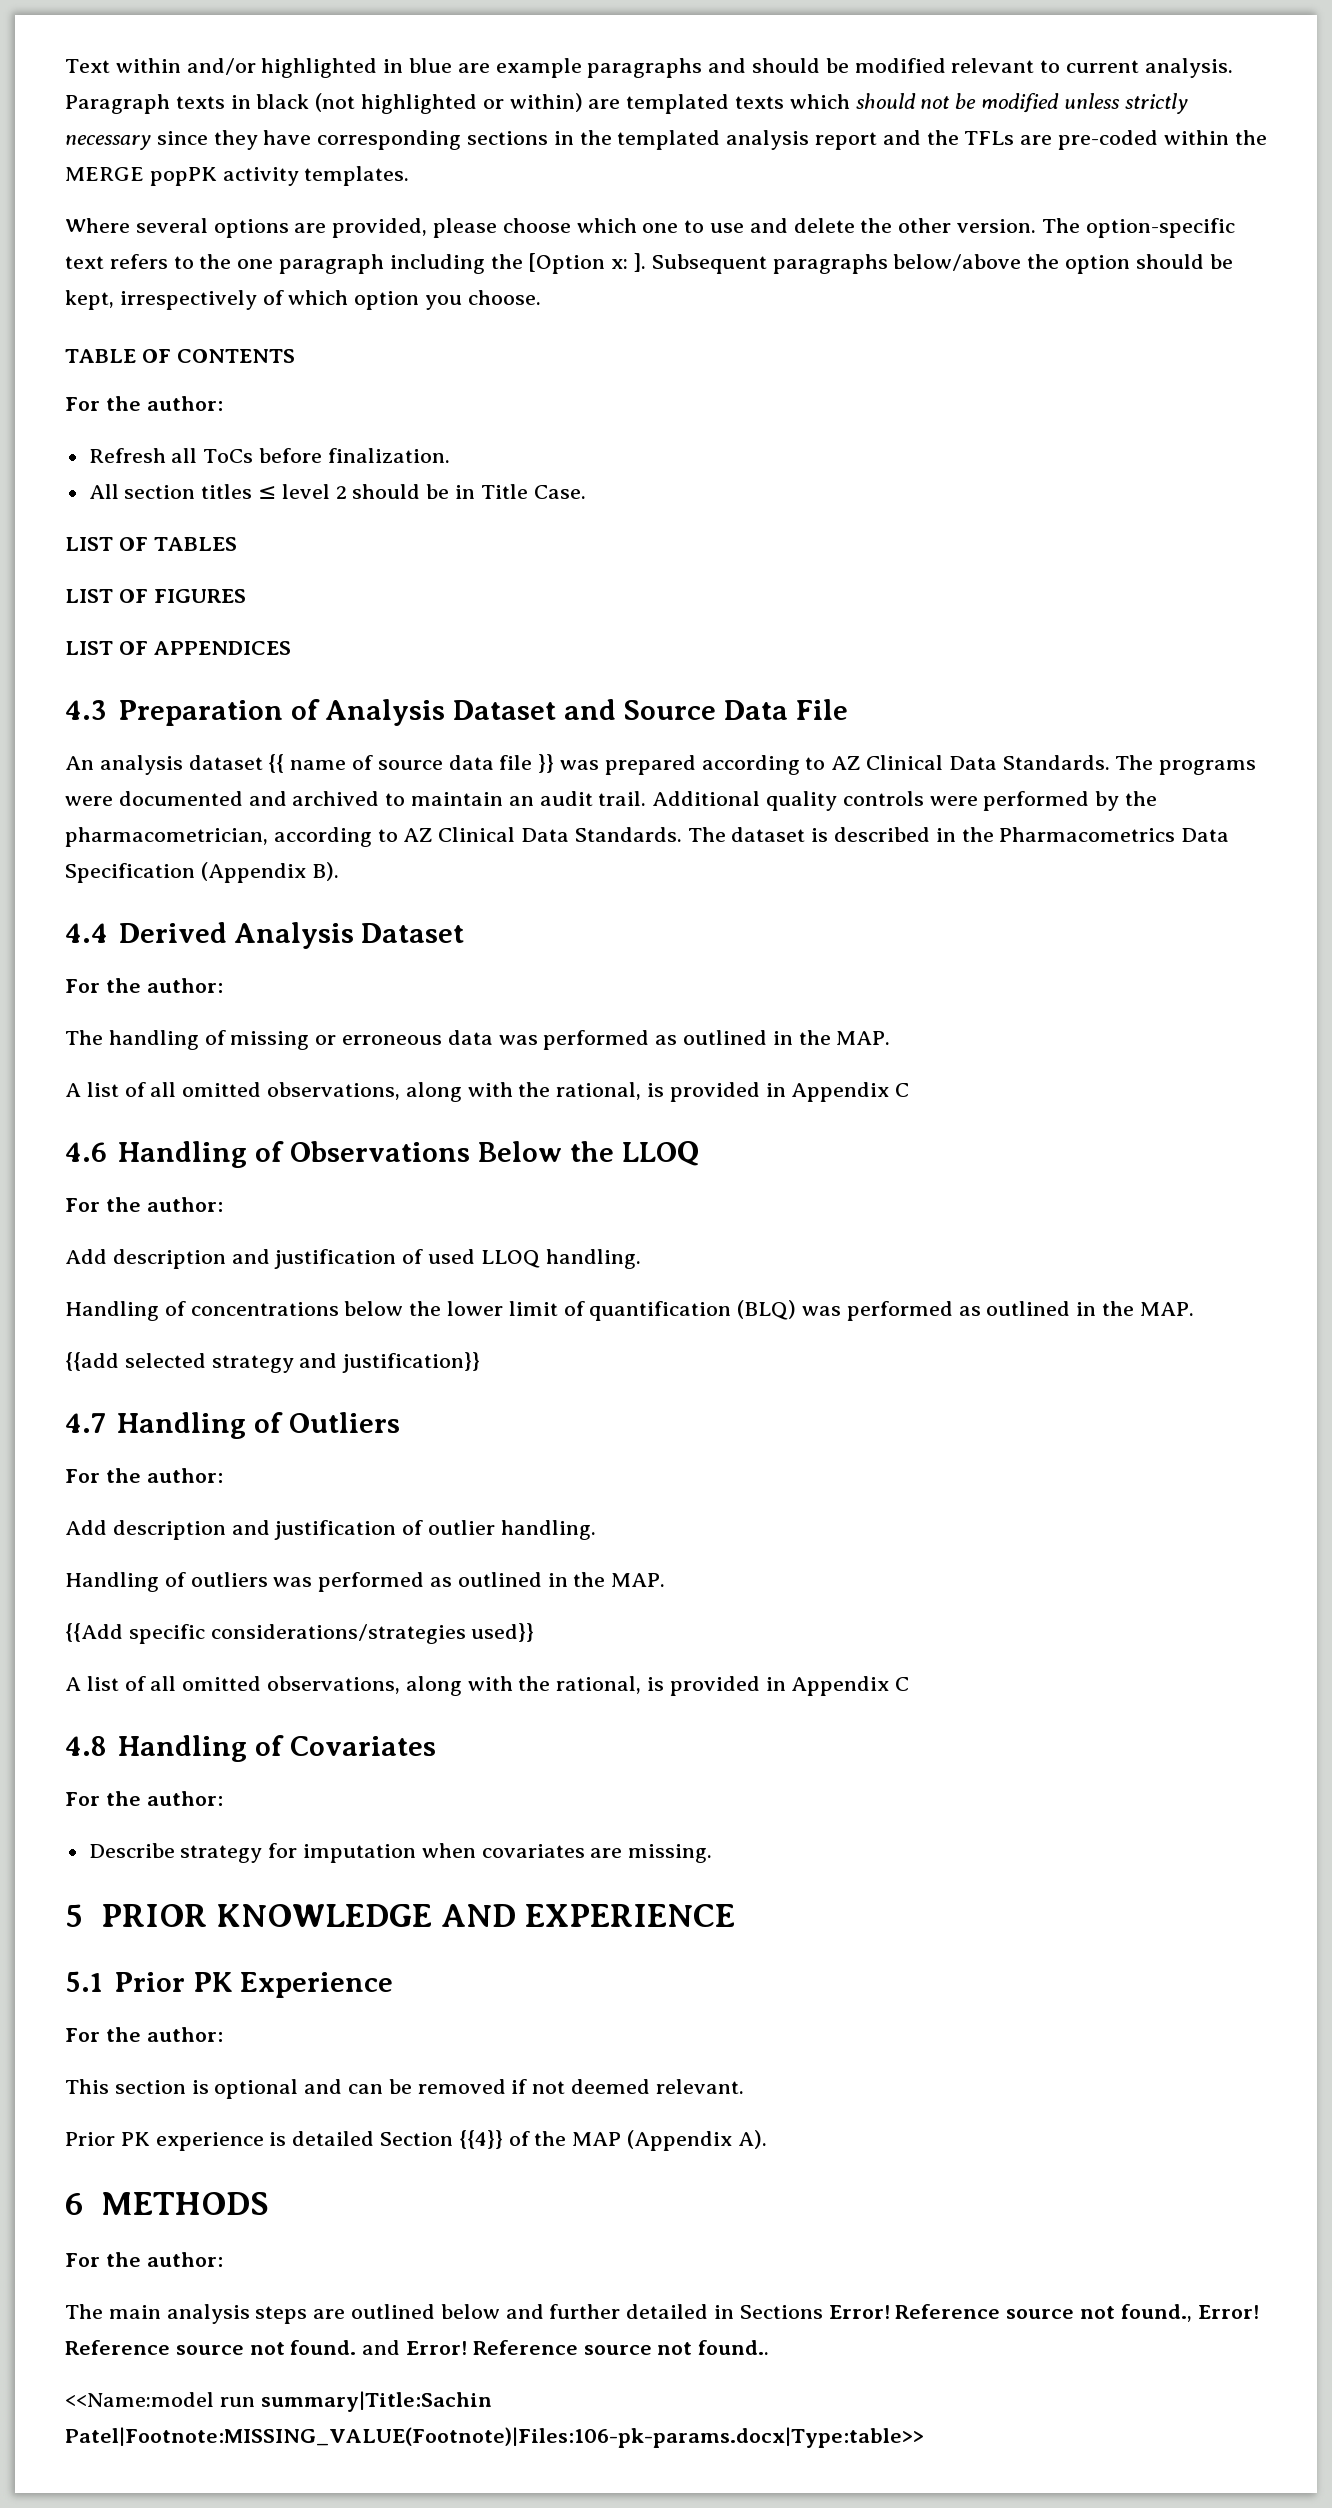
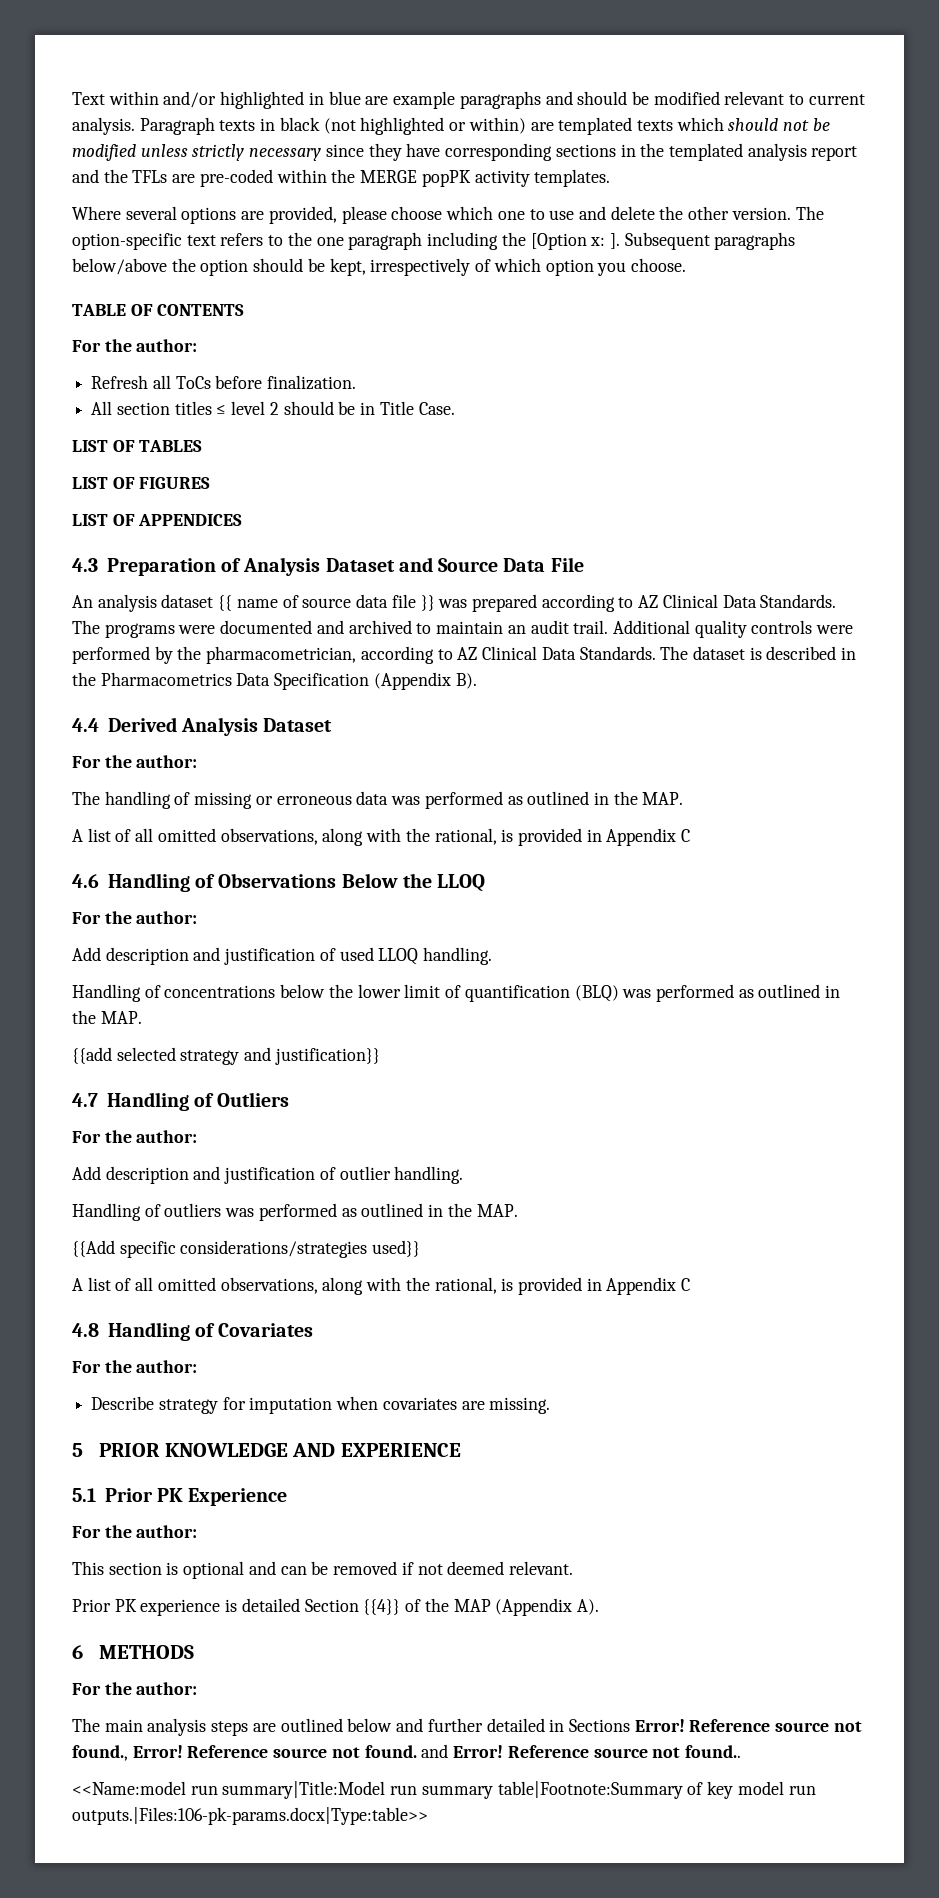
- <<Name:model run summary|Title:Sachin Patel|Footnote:MISSING_VALUE(Footnote)|Files:106-pk-params.docx|Type:table>>
+ <<Name:model run summary|Title:Model run summary table|Footnote:Summary of key model run outputs.|Files:106-pk-params.docx|Type:table>>

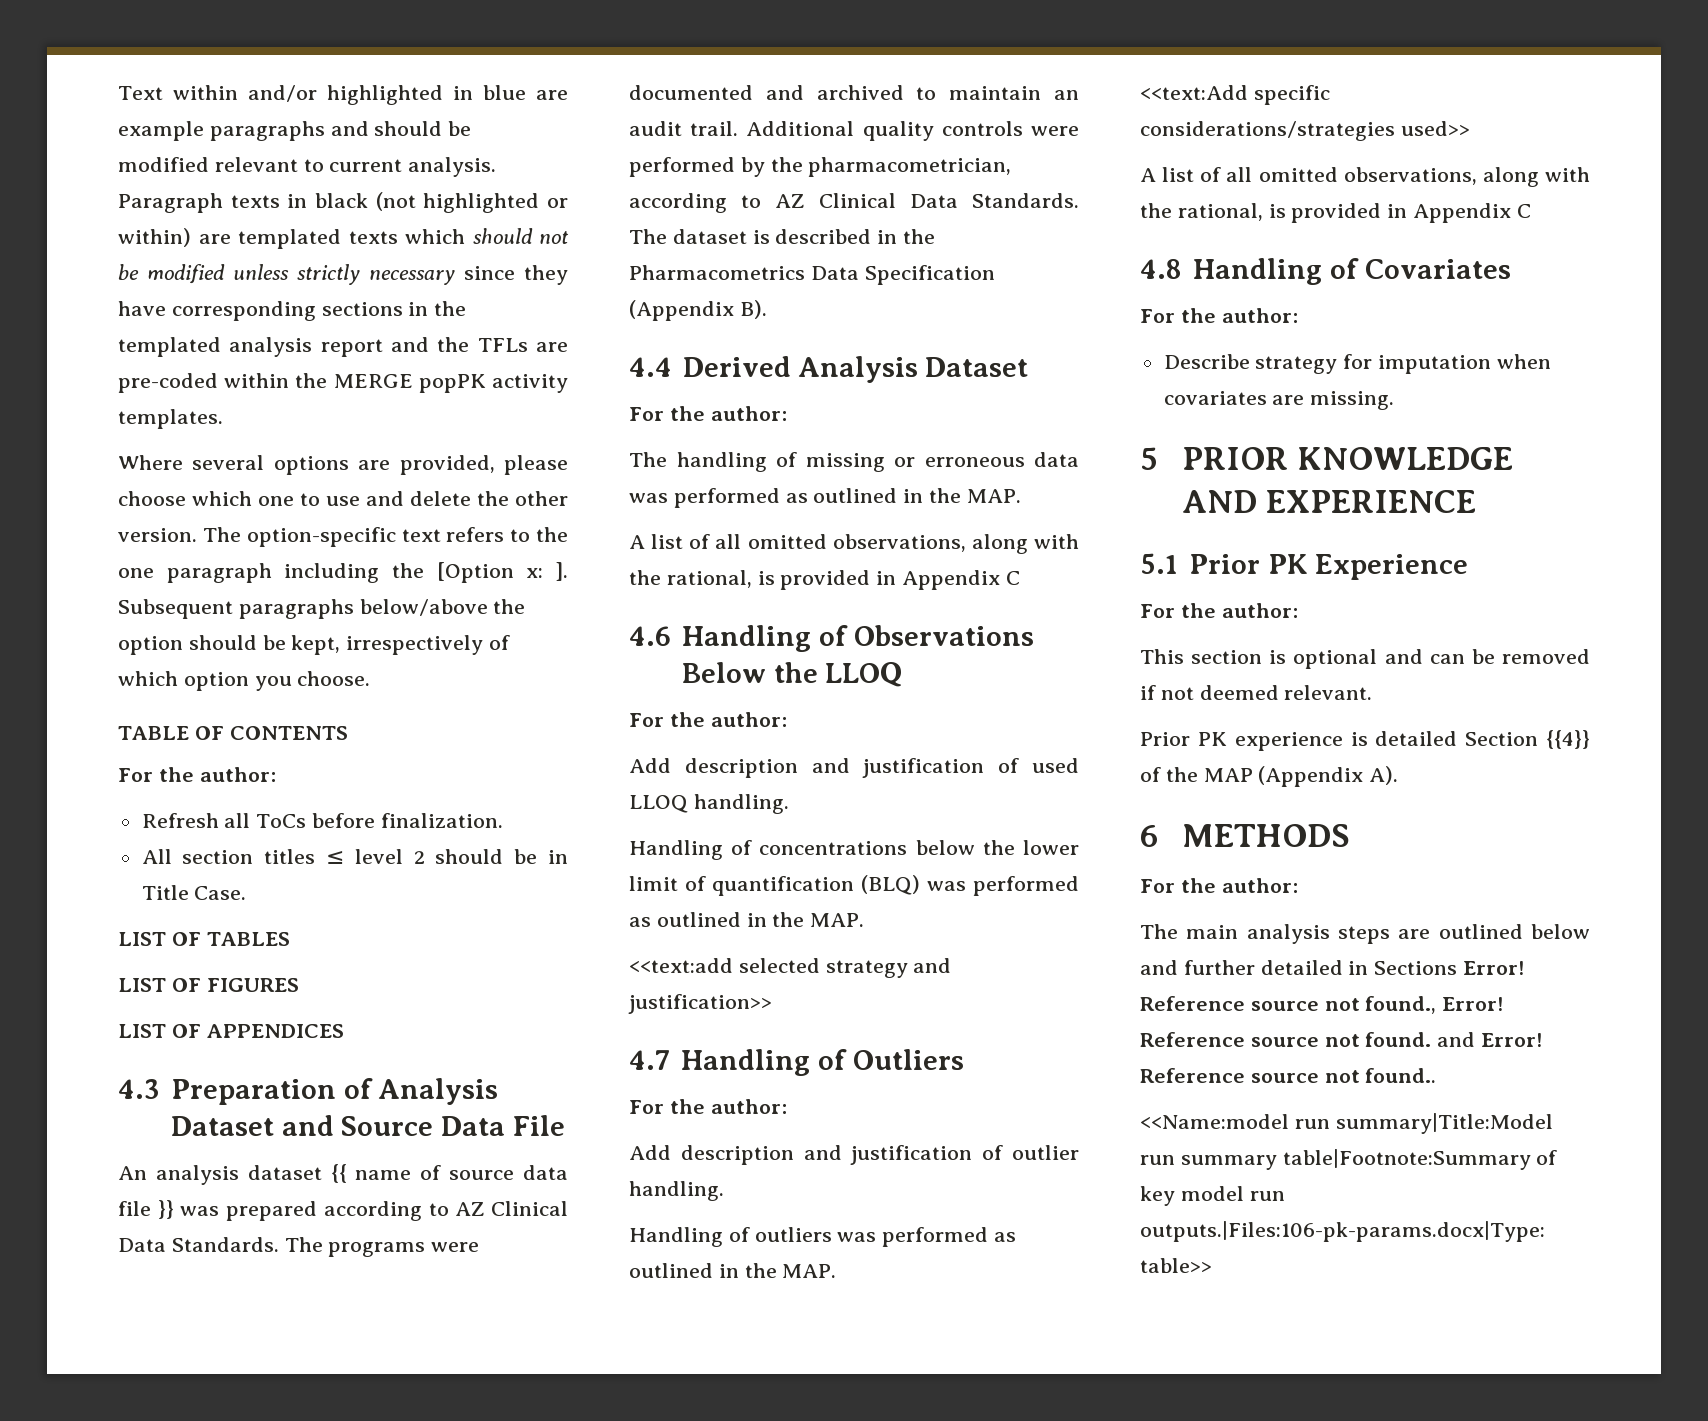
- {{add selected strategy and justification}}
+ <<text:add selected strategy and justification>>
- {{Add specific considerations/strategies used}}
+ <<text:Add specific considerations/strategies used>>

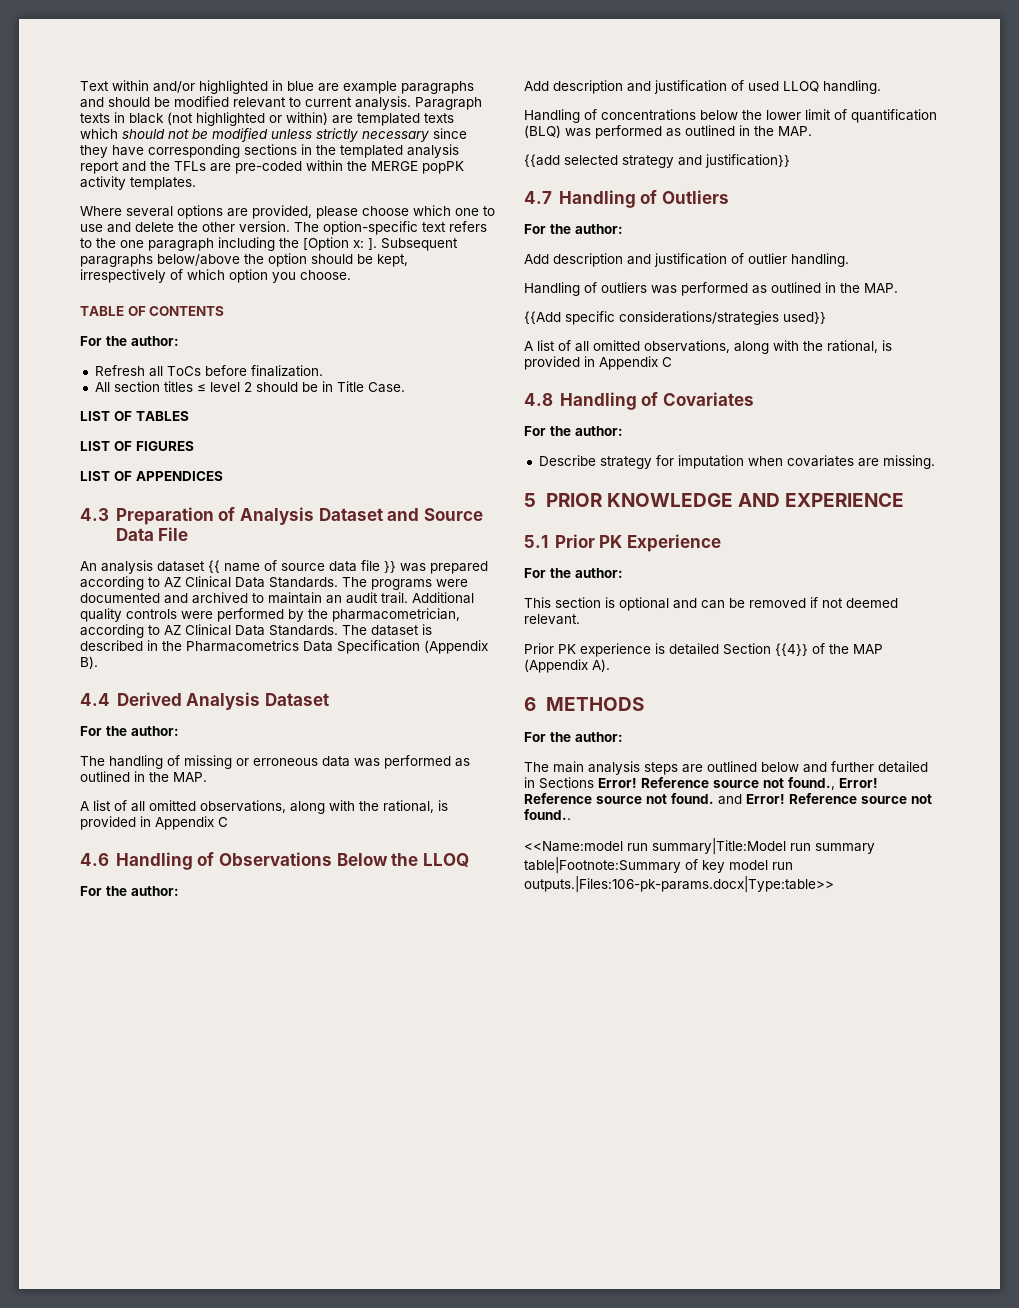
- <<text:add selected strategy and justification>>
+ {{add selected strategy and justification}}
- <<text:Add specific considerations/strategies used>>
+ {{Add specific considerations/strategies used}}

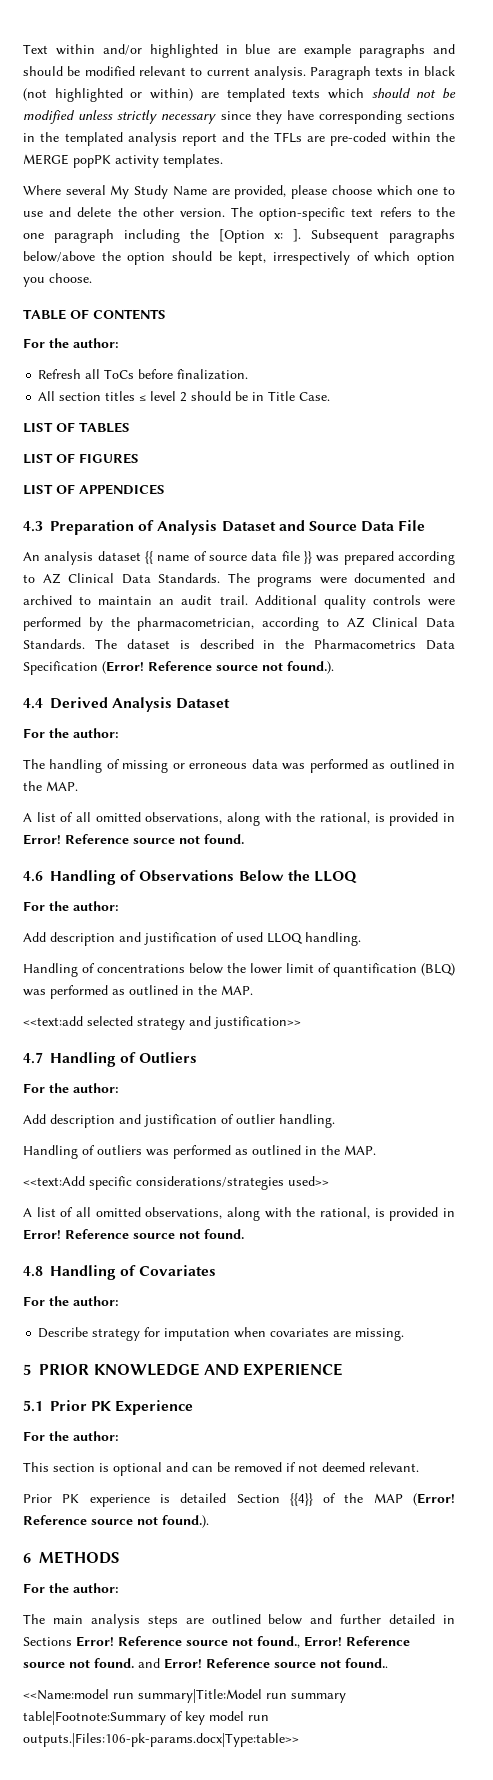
- Where several options are provided, please choose which one to use and delete the other version.
+ Where several My Study Name are provided, please choose which one to use and delete the other version.
- The dataset is described in the Pharmacometrics Data Specification (Appendix B).
+ The dataset is described in the Pharmacometrics Data Specification (Error! Reference source not found.).
  The handling of missing or erroneous data was performed as outlined in the MAP.
- A list of all omitted observations, along with the rational, is provided in Appendix C
+ A list of all omitted observations, along with the rational, is provided in Error! Reference source not found.
- {{add selected strategy and justification}}
+ <<text:add selected strategy and justification>>
- {{Add specific considerations/strategies used}}
- A list of all omitted observations, along with the rational, is provided in Appendix C
+ <<text:Add specific considerations/strategies used>>
+ A list of all omitted observations, along with the rational, is provided in Error! Reference source not found.
- Prior PK experience is detailed Section {{4}} of the MAP (Appendix A).
+ Prior PK experience is detailed Section {{4}} of the MAP (Error! Reference source not found.).

